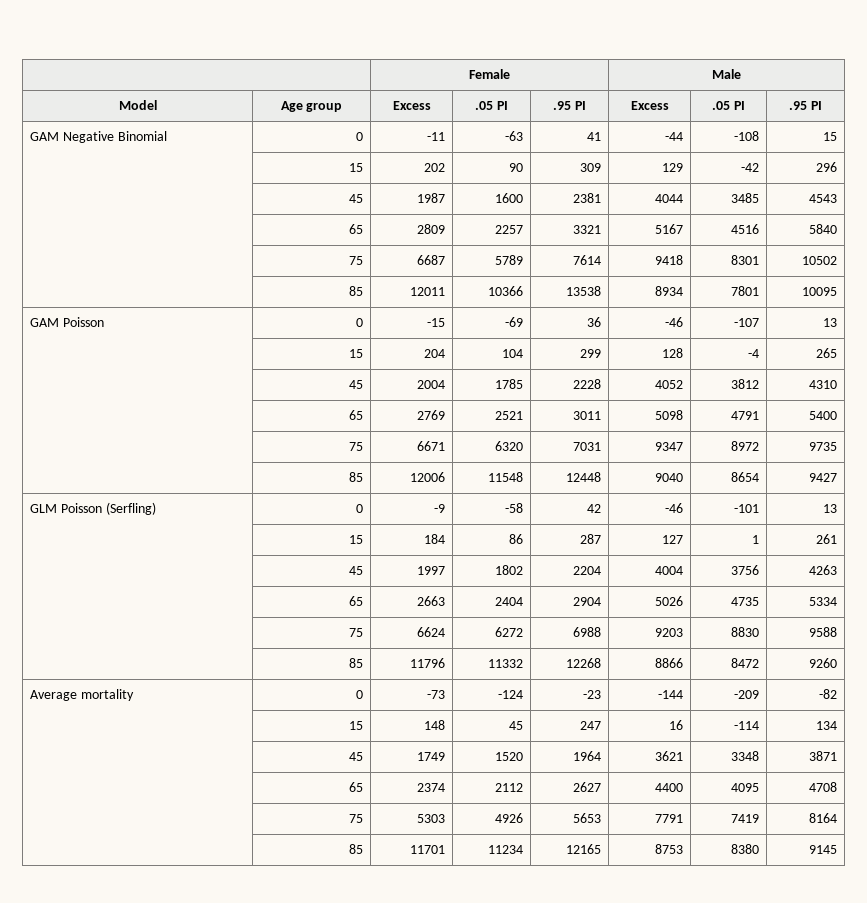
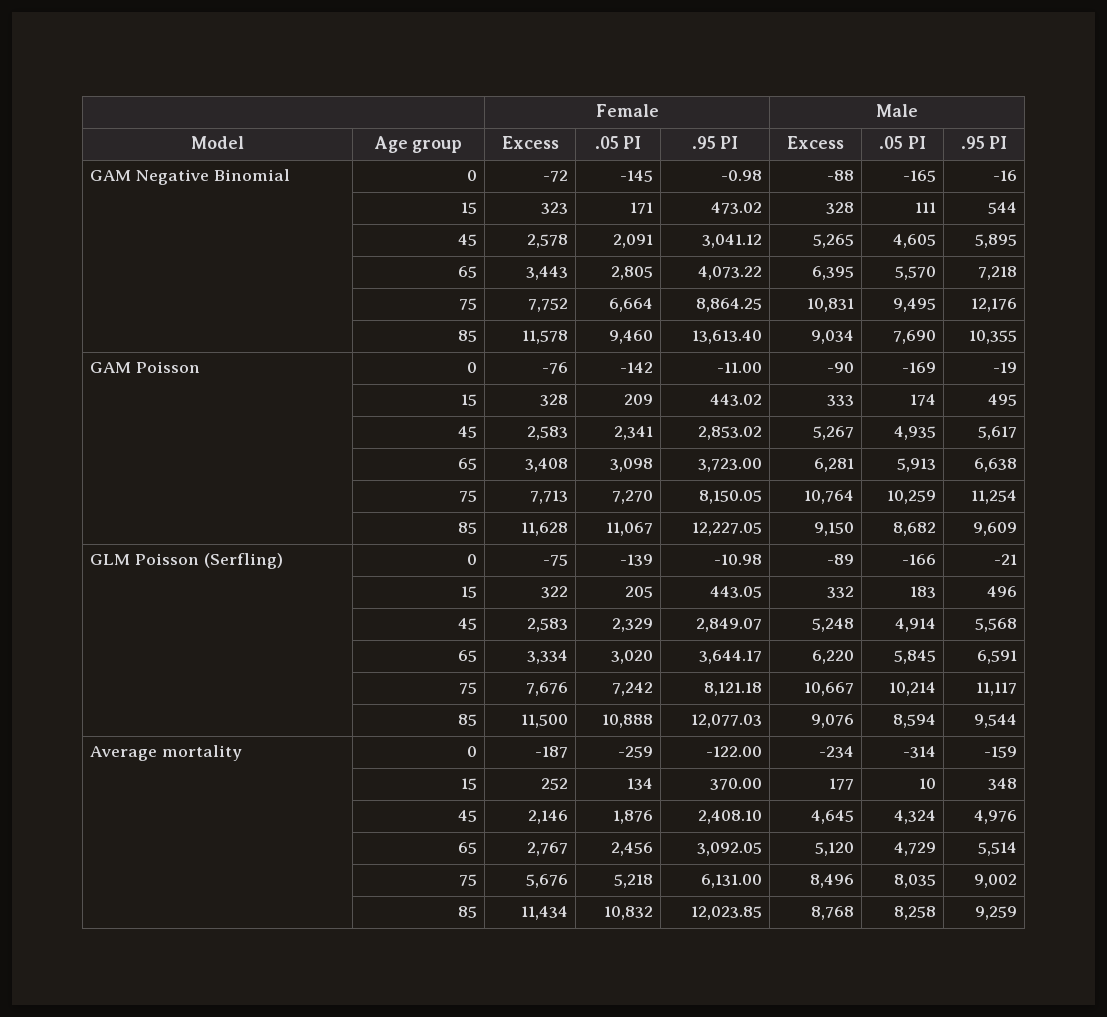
- GAM Negative Binomial | 0 | -11 | -63 | 41 | -44 | -108 | 15
- | 15 | 202 | 90 | 309 | 129 | -42 | 296
- | 45 | 1987 | 1600 | 2381 | 4044 | 3485 | 4543
- | 65 | 2809 | 2257 | 3321 | 5167 | 4516 | 5840
- | 75 | 6687 | 5789 | 7614 | 9418 | 8301 | 10502
- | 85 | 12011 | 10366 | 13538 | 8934 | 7801 | 10095
- GAM Poisson | 0 | -15 | -69 | 36 | -46 | -107 | 13
- | 15 | 204 | 104 | 299 | 128 | -4 | 265
- | 45 | 2004 | 1785 | 2228 | 4052 | 3812 | 4310
- | 65 | 2769 | 2521 | 3011 | 5098 | 4791 | 5400
- | 75 | 6671 | 6320 | 7031 | 9347 | 8972 | 9735
- | 85 | 12006 | 11548 | 12448 | 9040 | 8654 | 9427
- GLM Poisson (Serfling) | 0 | -9 | -58 | 42 | -46 | -101 | 13
- | 15 | 184 | 86 | 287 | 127 | 1 | 261
- | 45 | 1997 | 1802 | 2204 | 4004 | 3756 | 4263
- | 65 | 2663 | 2404 | 2904 | 5026 | 4735 | 5334
- | 75 | 6624 | 6272 | 6988 | 9203 | 8830 | 9588
- | 85 | 11796 | 11332 | 12268 | 8866 | 8472 | 9260
- Average mortality | 0 | -73 | -124 | -23 | -144 | -209 | -82
- | 15 | 148 | 45 | 247 | 16 | -114 | 134
- | 45 | 1749 | 1520 | 1964 | 3621 | 3348 | 3871
- | 65 | 2374 | 2112 | 2627 | 4400 | 4095 | 4708
- | 75 | 5303 | 4926 | 5653 | 7791 | 7419 | 8164
- | 85 | 11701 | 11234 | 12165 | 8753 | 8380 | 9145
+ GAM Negative Binomial | 0 | -72 | -145 | -0.98 | -88 | -165 | -16
+ | 15 | 323 | 171 | 473.02 | 328 | 111 | 544
+ | 45 | 2,578 | 2,091 | 3,041.12 | 5,265 | 4,605 | 5,895
+ | 65 | 3,443 | 2,805 | 4,073.22 | 6,395 | 5,570 | 7,218
+ | 75 | 7,752 | 6,664 | 8,864.25 | 10,831 | 9,495 | 12,176
+ | 85 | 11,578 | 9,460 | 13,613.40 | 9,034 | 7,690 | 10,355
+ GAM Poisson | 0 | -76 | -142 | -11.00 | -90 | -169 | -19
+ | 15 | 328 | 209 | 443.02 | 333 | 174 | 495
+ | 45 | 2,583 | 2,341 | 2,853.02 | 5,267 | 4,935 | 5,617
+ | 65 | 3,408 | 3,098 | 3,723.00 | 6,281 | 5,913 | 6,638
+ | 75 | 7,713 | 7,270 | 8,150.05 | 10,764 | 10,259 | 11,254
+ | 85 | 11,628 | 11,067 | 12,227.05 | 9,150 | 8,682 | 9,609
+ GLM Poisson (Serfling) | 0 | -75 | -139 | -10.98 | -89 | -166 | -21
+ | 15 | 322 | 205 | 443.05 | 332 | 183 | 496
+ | 45 | 2,583 | 2,329 | 2,849.07 | 5,248 | 4,914 | 5,568
+ | 65 | 3,334 | 3,020 | 3,644.17 | 6,220 | 5,845 | 6,591
+ | 75 | 7,676 | 7,242 | 8,121.18 | 10,667 | 10,214 | 11,117
+ | 85 | 11,500 | 10,888 | 12,077.03 | 9,076 | 8,594 | 9,544
+ Average mortality | 0 | -187 | -259 | -122.00 | -234 | -314 | -159
+ | 15 | 252 | 134 | 370.00 | 177 | 10 | 348
+ | 45 | 2,146 | 1,876 | 2,408.10 | 4,645 | 4,324 | 4,976
+ | 65 | 2,767 | 2,456 | 3,092.05 | 5,120 | 4,729 | 5,514
+ | 75 | 5,676 | 5,218 | 6,131.00 | 8,496 | 8,035 | 9,002
+ | 85 | 11,434 | 10,832 | 12,023.85 | 8,768 | 8,258 | 9,259

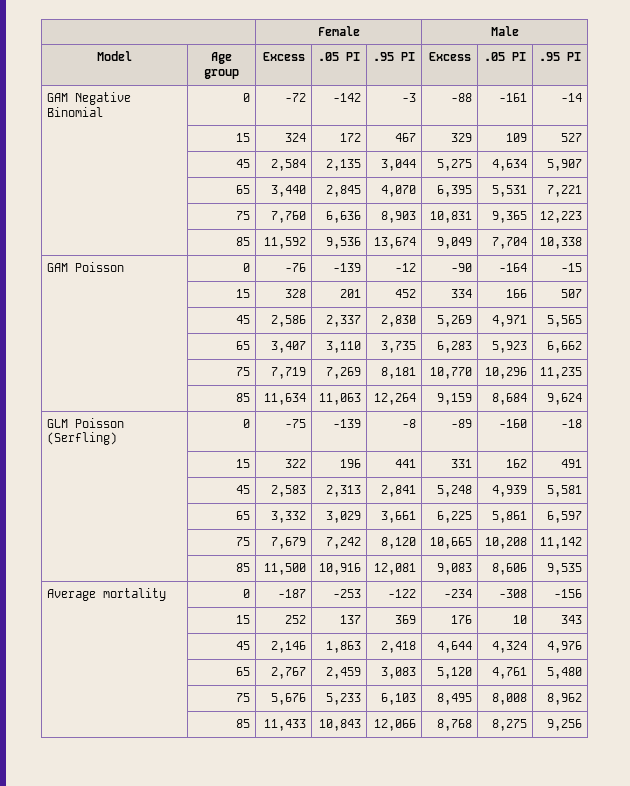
- GAM Negative Binomial | 0 | -72 | -145 | -0.98 | -88 | -165 | -16
- | 15 | 323 | 171 | 473.02 | 328 | 111 | 544
- | 45 | 2,578 | 2,091 | 3,041.12 | 5,265 | 4,605 | 5,895
- | 65 | 3,443 | 2,805 | 4,073.22 | 6,395 | 5,570 | 7,218
- | 75 | 7,752 | 6,664 | 8,864.25 | 10,831 | 9,495 | 12,176
- | 85 | 11,578 | 9,460 | 13,613.40 | 9,034 | 7,690 | 10,355
+ GAM Negative Binomial | 0 | -72 | -142 | -3 | -88 | -161 | -14
+ | 15 | 324 | 172 | 467 | 329 | 109 | 527
+ | 45 | 2,584 | 2,135 | 3,044 | 5,275 | 4,634 | 5,907
+ | 65 | 3,440 | 2,845 | 4,070 | 6,395 | 5,531 | 7,221
+ | 75 | 7,760 | 6,636 | 8,903 | 10,831 | 9,365 | 12,223
+ | 85 | 11,592 | 9,536 | 13,674 | 9,049 | 7,704 | 10,338
- GAM Poisson | 0 | -76 | -142 | -11.00 | -90 | -169 | -19
+ GAM Poisson | 0 | -76 | -139 | -12 | -90 | -164 | -15
- | 15 | 328 | 209 | 443.02 | 333 | 174 | 495
- | 45 | 2,583 | 2,341 | 2,853.02 | 5,267 | 4,935 | 5,617
- | 65 | 3,408 | 3,098 | 3,723.00 | 6,281 | 5,913 | 6,638
- | 75 | 7,713 | 7,270 | 8,150.05 | 10,764 | 10,259 | 11,254
- | 85 | 11,628 | 11,067 | 12,227.05 | 9,150 | 8,682 | 9,609
+ | 15 | 328 | 201 | 452 | 334 | 166 | 507
+ | 45 | 2,586 | 2,337 | 2,830 | 5,269 | 4,971 | 5,565
+ | 65 | 3,407 | 3,110 | 3,735 | 6,283 | 5,923 | 6,662
+ | 75 | 7,719 | 7,269 | 8,181 | 10,770 | 10,296 | 11,235
+ | 85 | 11,634 | 11,063 | 12,264 | 9,159 | 8,684 | 9,624
- GLM Poisson (Serfling) | 0 | -75 | -139 | -10.98 | -89 | -166 | -21
+ GLM Poisson (Serfling) | 0 | -75 | -139 | -8 | -89 | -160 | -18
- | 15 | 322 | 205 | 443.05 | 332 | 183 | 496
- | 45 | 2,583 | 2,329 | 2,849.07 | 5,248 | 4,914 | 5,568
- | 65 | 3,334 | 3,020 | 3,644.17 | 6,220 | 5,845 | 6,591
- | 75 | 7,676 | 7,242 | 8,121.18 | 10,667 | 10,214 | 11,117
- | 85 | 11,500 | 10,888 | 12,077.03 | 9,076 | 8,594 | 9,544
+ | 15 | 322 | 196 | 441 | 331 | 162 | 491
+ | 45 | 2,583 | 2,313 | 2,841 | 5,248 | 4,939 | 5,581
+ | 65 | 3,332 | 3,029 | 3,661 | 6,225 | 5,861 | 6,597
+ | 75 | 7,679 | 7,242 | 8,120 | 10,665 | 10,208 | 11,142
+ | 85 | 11,500 | 10,916 | 12,081 | 9,083 | 8,606 | 9,535
- Average mortality | 0 | -187 | -259 | -122.00 | -234 | -314 | -159
+ Average mortality | 0 | -187 | -253 | -122 | -234 | -308 | -156
- | 15 | 252 | 134 | 370.00 | 177 | 10 | 348
+ | 15 | 252 | 137 | 369 | 176 | 10 | 343
- | 45 | 2,146 | 1,876 | 2,408.10 | 4,645 | 4,324 | 4,976
+ | 45 | 2,146 | 1,863 | 2,418 | 4,644 | 4,324 | 4,976
- | 65 | 2,767 | 2,456 | 3,092.05 | 5,120 | 4,729 | 5,514
+ | 65 | 2,767 | 2,459 | 3,083 | 5,120 | 4,761 | 5,480
- | 75 | 5,676 | 5,218 | 6,131.00 | 8,496 | 8,035 | 9,002
- | 85 | 11,434 | 10,832 | 12,023.85 | 8,768 | 8,258 | 9,259
+ | 75 | 5,676 | 5,233 | 6,103 | 8,495 | 8,008 | 8,962
+ | 85 | 11,433 | 10,843 | 12,066 | 8,768 | 8,275 | 9,256

